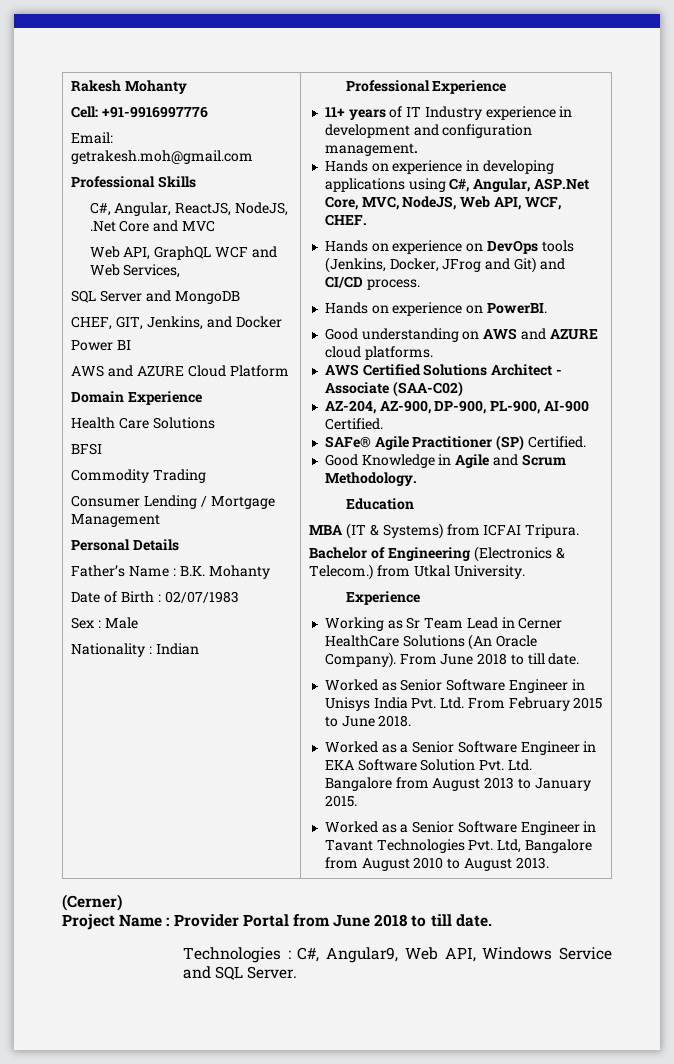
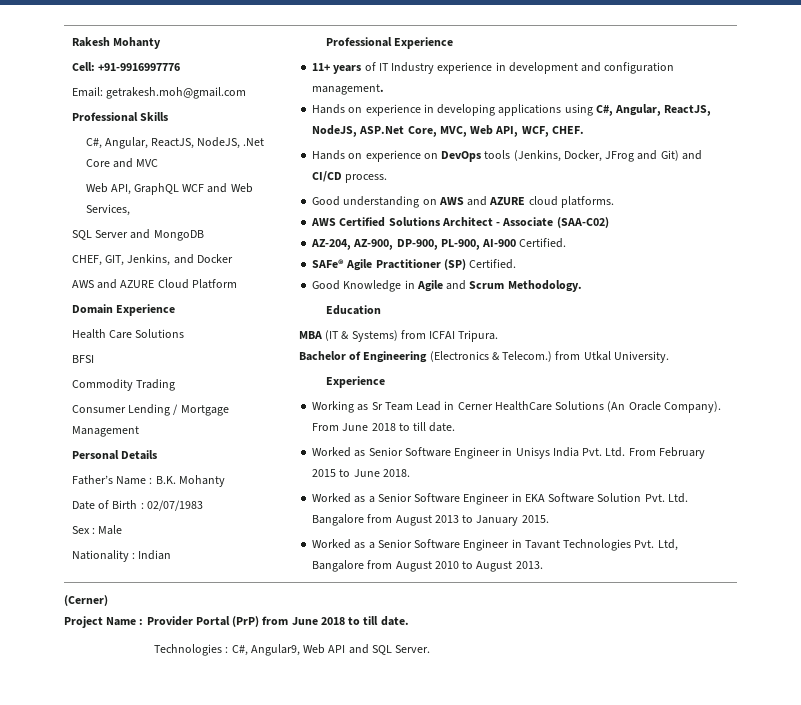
- Power BI
- Hands on experience in developing applications using C#, Angular, ASP.Net Core, MVC, NodeJS, Web API, WCF, CHEF.
+ Hands on experience in developing applications using C#, Angular, ReactJS, NodeJS, ASP.Net Core, MVC, Web API, WCF, CHEF.
- Hands on experience on PowerBI.
- Project Name : Provider Portal from June 2018 to till date.
+ Project Name : Provider Portal (PrP) from June 2018 to till date.
- Technologies : C#, Angular9, Web API, Windows Service and SQL Server.
+ Technologies : C#, Angular9, Web API and SQL Server.

